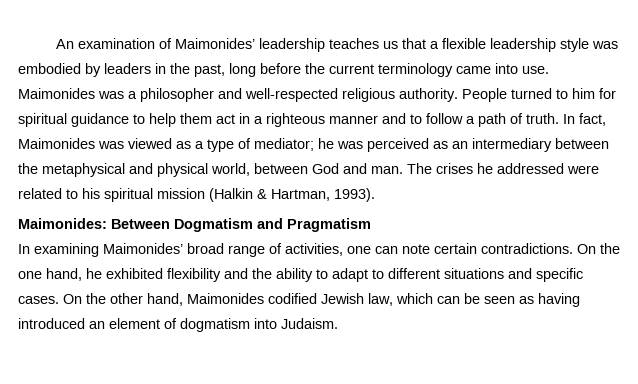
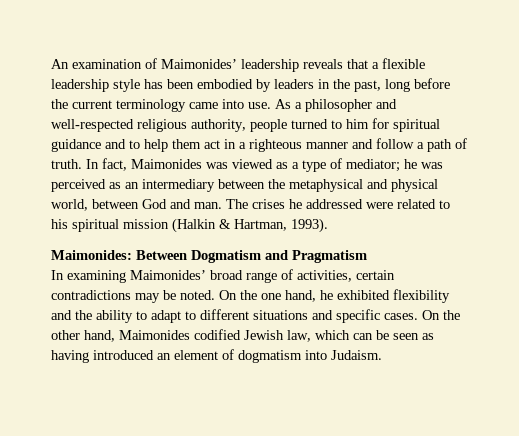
- An examination of Maimonides’ leadership teaches us that a flexible leadership style was embodied by leaders in the past, long before the current terminology came into use.
+ An examination of Maimonides’ leadership reveals that a flexible leadership style has been embodied by leaders in the past, long before the current terminology came into use.
- Maimonides was a philosopher and well-respected religious authority. People turned to him for spiritual guidance to help them act in a righteous manner and to follow a path of truth.
+ As a philosopher and well-respected religious authority, people turned to him for spiritual guidance and to help them act in a righteous manner and follow a path of truth.
- In examining Maimonides’ broad range of activities, one can note certain contradictions.
+ In examining Maimonides’ broad range of activities, certain contradictions may be noted.

